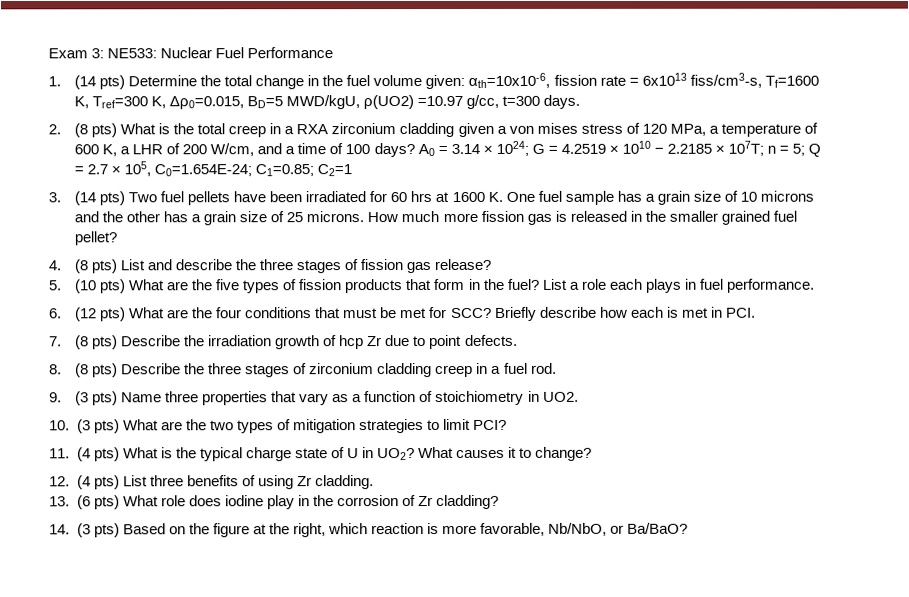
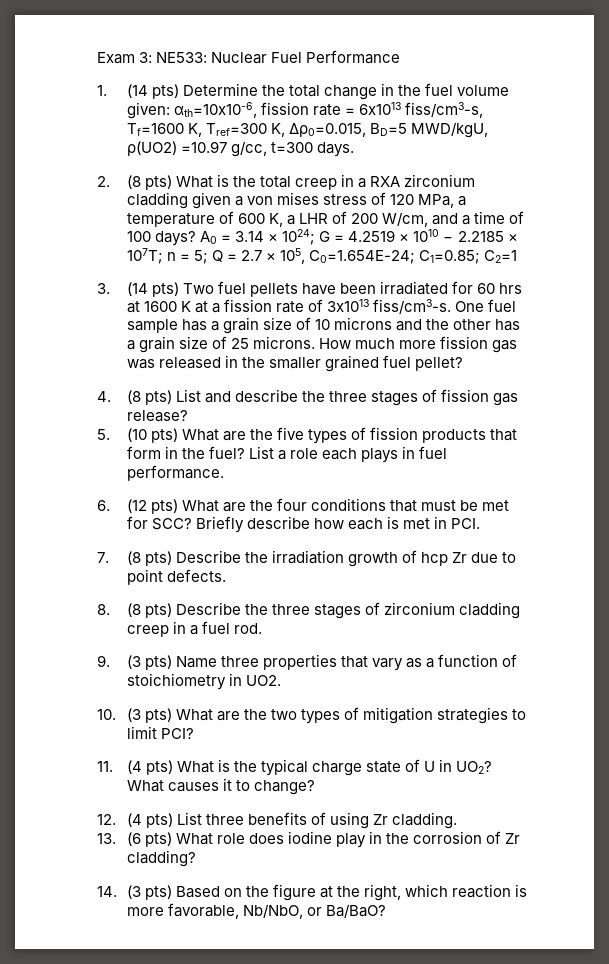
- 3. (14 pts) Two fuel pellets have been irradiated for 60 hrs at 1600 K. One fuel sample has a grain size of 10 microns and the other has a grain size of 25 microns.
+ 3. (14 pts) Two fuel pellets have been irradiated for 60 hrs at 1600 K at a fission rate of 3x1013 fiss/cm3-s. One fuel sample has a grain size of 10 microns and the other has a grain size of 25 microns.
- How much more fission gas is released in the smaller grained fuel pellet?
+ How much more fission gas was released in the smaller grained fuel pellet?

